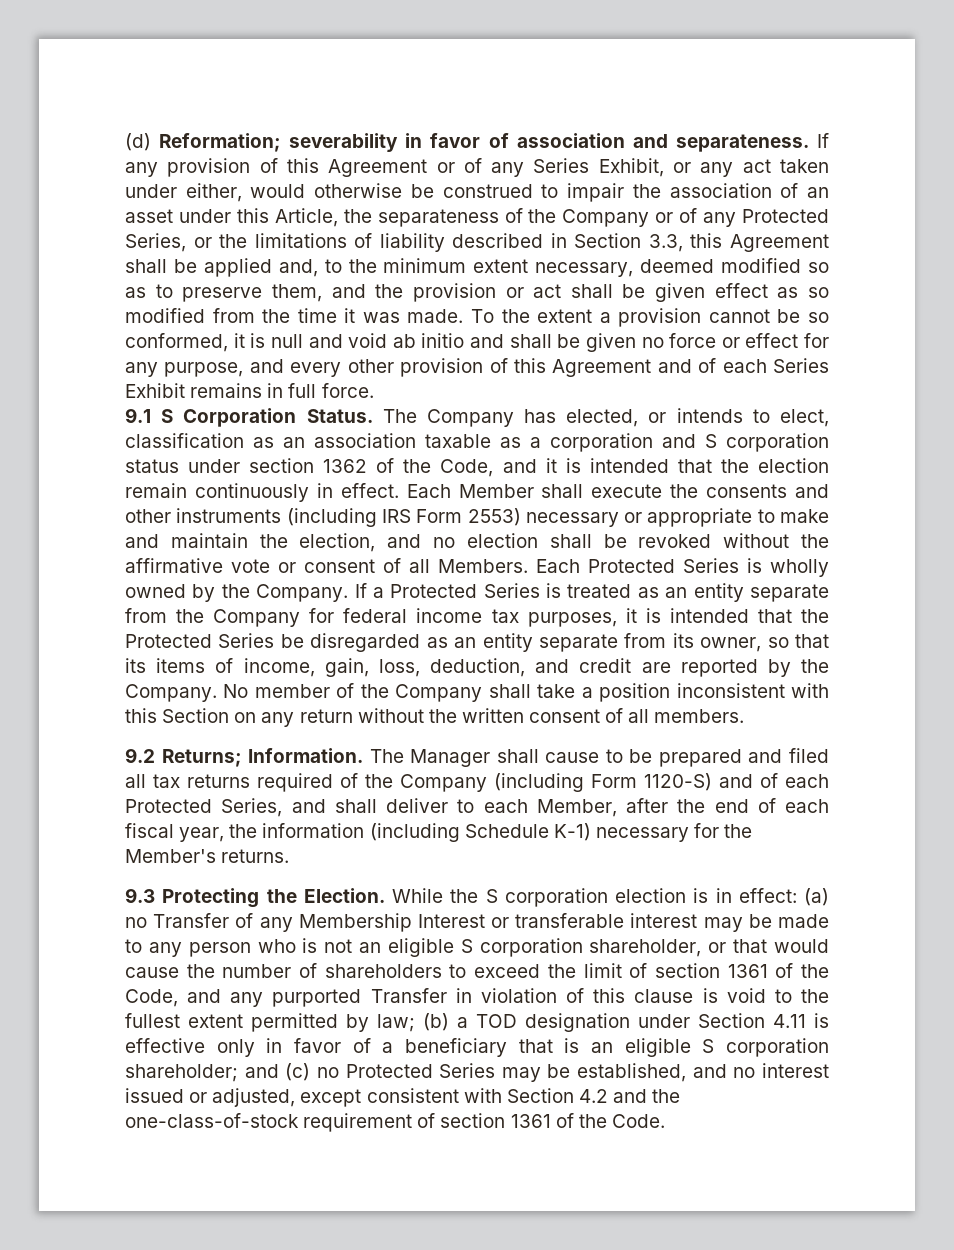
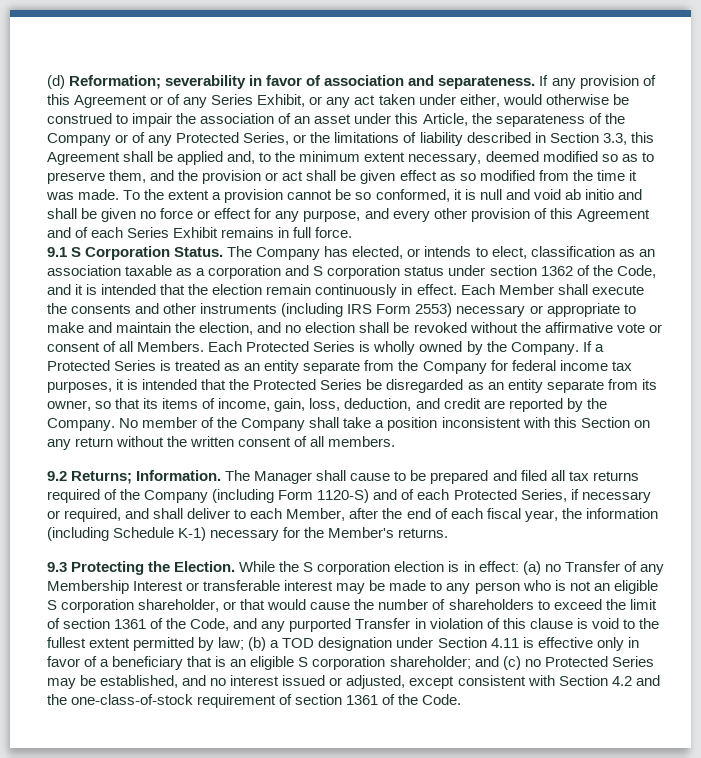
- The Manager shall cause to be prepared and filed all tax returns required of the Company (including Form 1120-S) and of each Protected Series, and shall deliver to each Member, after the end of each fiscal year, the information (including Schedule K-1) necessary for the Member's returns.
+ The Manager shall cause to be prepared and filed all tax returns required of the Company (including Form 1120-S) and of each Protected Series, if necessary or required, and shall deliver to each Member, after the end of each fiscal year, the information (including Schedule K-1) necessary for the Member's returns.

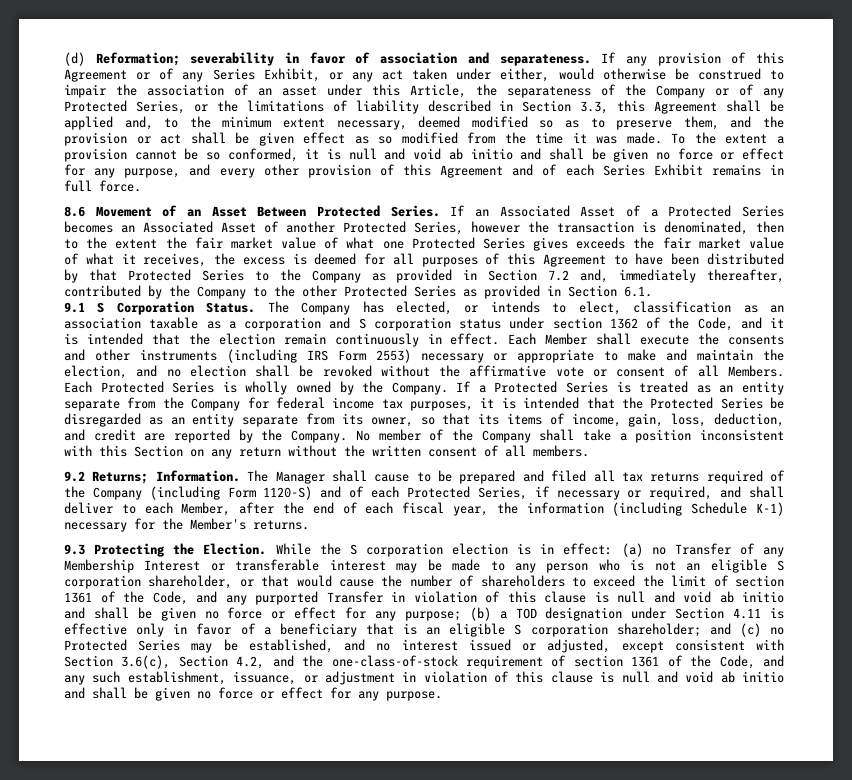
+ 8.6 Movement of an Asset Between Protected Series. If an Associated Asset of a Protected Series becomes an Associated Asset of another Protected Series, however the transaction is denominated, then to the extent the fair market value of what one Protected Series gives exceeds the fair market value of what it receives, the excess is deemed for all purposes of this Agreement to have been distributed by that Protected Series to the Company as provided in Section 7.2 and, immediately thereafter, contributed by the Company to the other Protected Series as provided in Section 6.1.
- (a) no Transfer of any Membership Interest or transferable interest may be made to any person who is not an eligible S corporation shareholder, or that would cause the number of shareholders to exceed the limit of section 1361 of the Code, and any purported Transfer in violation of this clause is void to the fullest extent permitted by law;
+ (a) no Transfer of any Membership Interest or transferable interest may be made to any person who is not an eligible S corporation shareholder, or that would cause the number of shareholders to exceed the limit of section 1361 of the Code, and any purported Transfer in violation of this clause is null and void ab initio and shall be given no force or effect for any purpose;
- and (c) no Protected Series may be established, and no interest issued or adjusted, except consistent with Section 4.2 and the one-class-of-stock requirement of section 1361 of the Code.
+ and (c) no Protected Series may be established, and no interest issued or adjusted, except consistent with Section 3.6(c), Section 4.2, and the one-class-of-stock requirement of section 1361 of the Code, and any such establishment, issuance, or adjustment in violation of this clause is null and void ab initio and shall be given no force or effect for any purpose.

